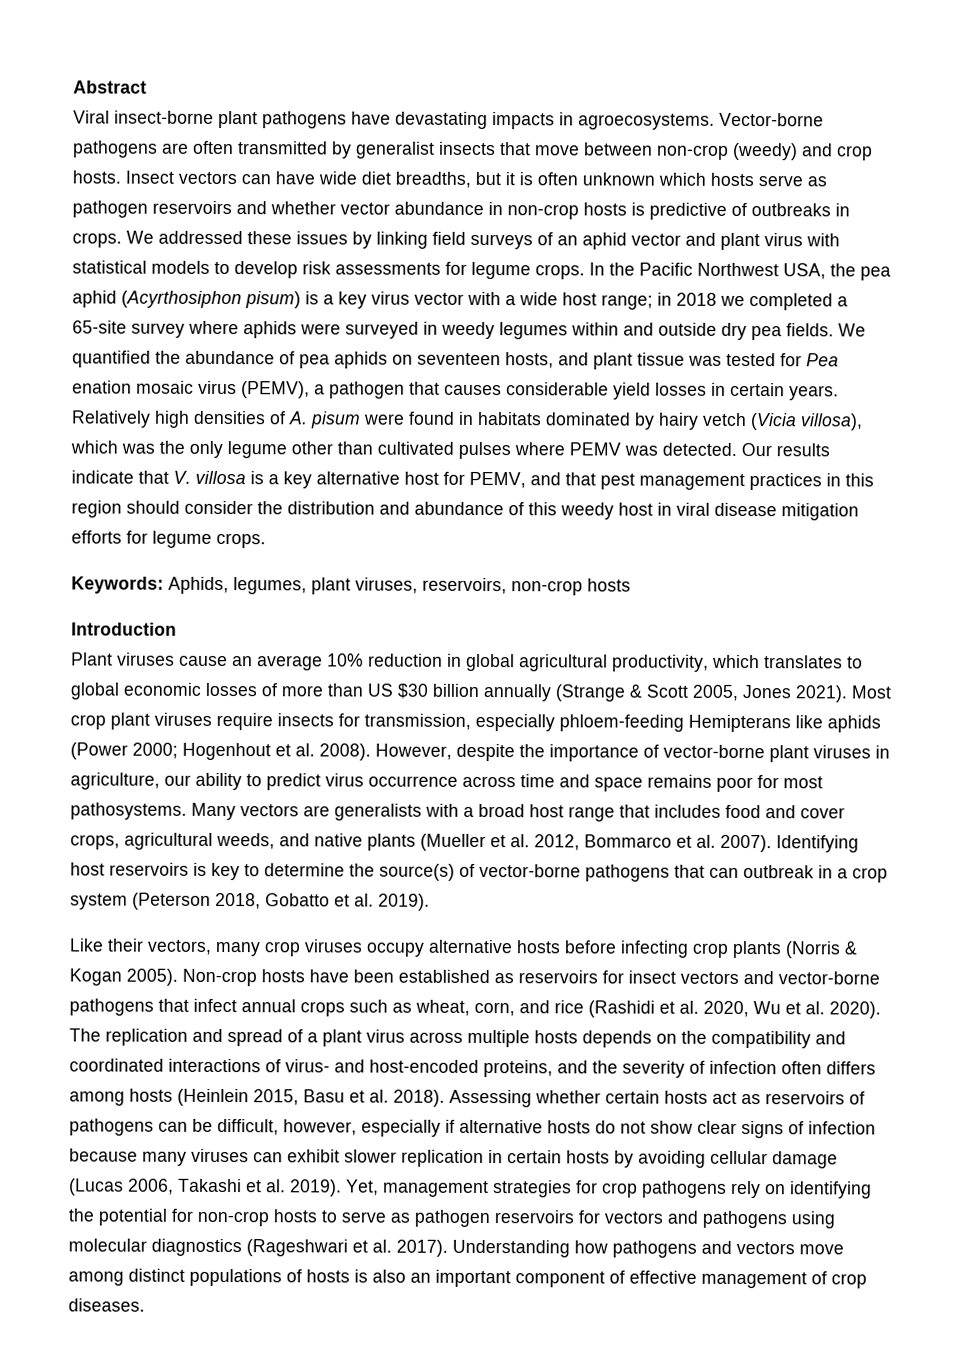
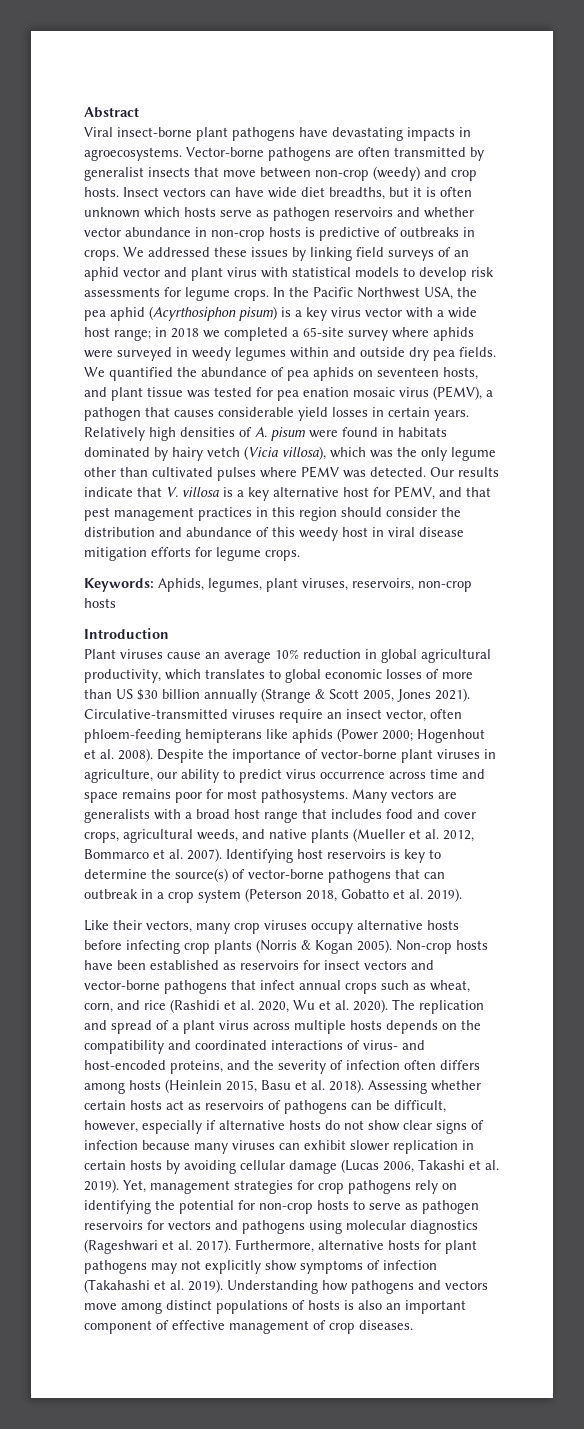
- We quantified the abundance of pea aphids on seventeen hosts, and plant tissue was tested for Pea enation mosaic virus (PEMV), a pathogen that causes considerable yield losses in certain years.
+ We quantified the abundance of pea aphids on seventeen hosts, and plant tissue was tested for pea enation mosaic virus (PEMV), a pathogen that causes considerable yield losses in certain years.
- Most crop plant viruses require insects for transmission, especially phloem-feeding Hemipterans like aphids (Power 2000; Hogenhout et al. 2008).
+ Circulative-transmitted viruses require an insect vector, often phloem-feeding hemipterans like aphids (Power 2000; Hogenhout et al. 2008).
- However, despite the importance of vector-borne plant viruses in agriculture, our ability to predict virus occurrence across time and space remains poor for most pathosystems.
+ Despite the importance of vector-borne plant viruses in agriculture, our ability to predict virus occurrence across time and space remains poor for most pathosystems.
+ Furthermore, alternative hosts for plant pathogens may not explicitly show symptoms of infection (Takahashi et al. 2019).

